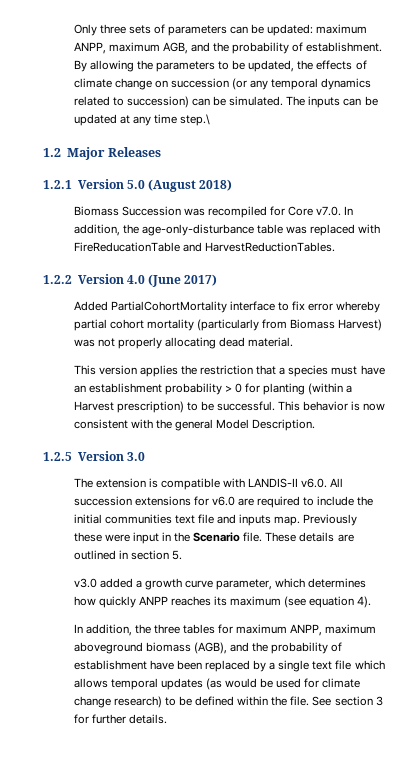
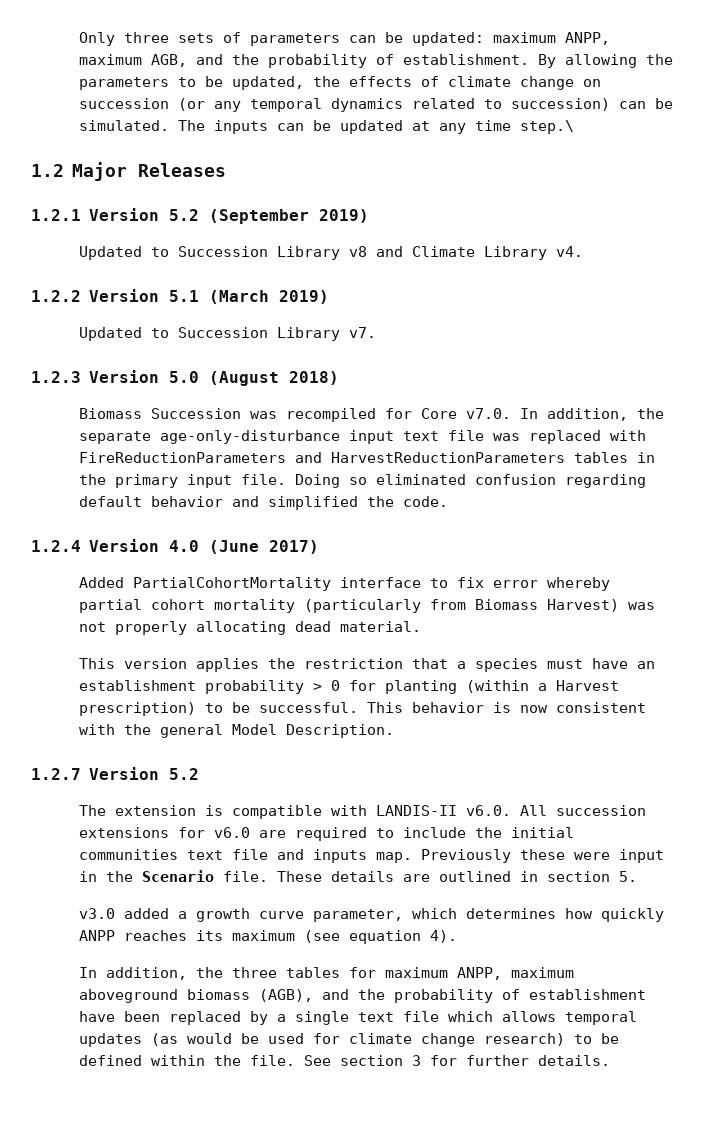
- 1.2.1 Version 5.0 (August 2018)
+ 1.2.1 Version 5.2 (September 2019)
+ Updated to Succession Library v8 and Climate Library v4.
+ 1.2.2 Version 5.1 (March 2019)
+ Updated to Succession Library v7.
+ 1.2.3 Version 5.0 (August 2018)
- Biomass Succession was recompiled for Core v7.0. In addition, the age-only-disturbance table was replaced with FireReducationTable and HarvestReductionTables.
- 1.2.2 Version 4.0 (June 2017)
+ Biomass Succession was recompiled for Core v7.0. In addition, the separate age-only-disturbance input text file was replaced with FireReductionParameters and HarvestReductionParameters tables in the primary input file. Doing so eliminated confusion regarding default behavior and simplified the code.
+ 1.2.4 Version 4.0 (June 2017)
- 1.2.5 Version 3.0
+ 1.2.7 Version 5.2

